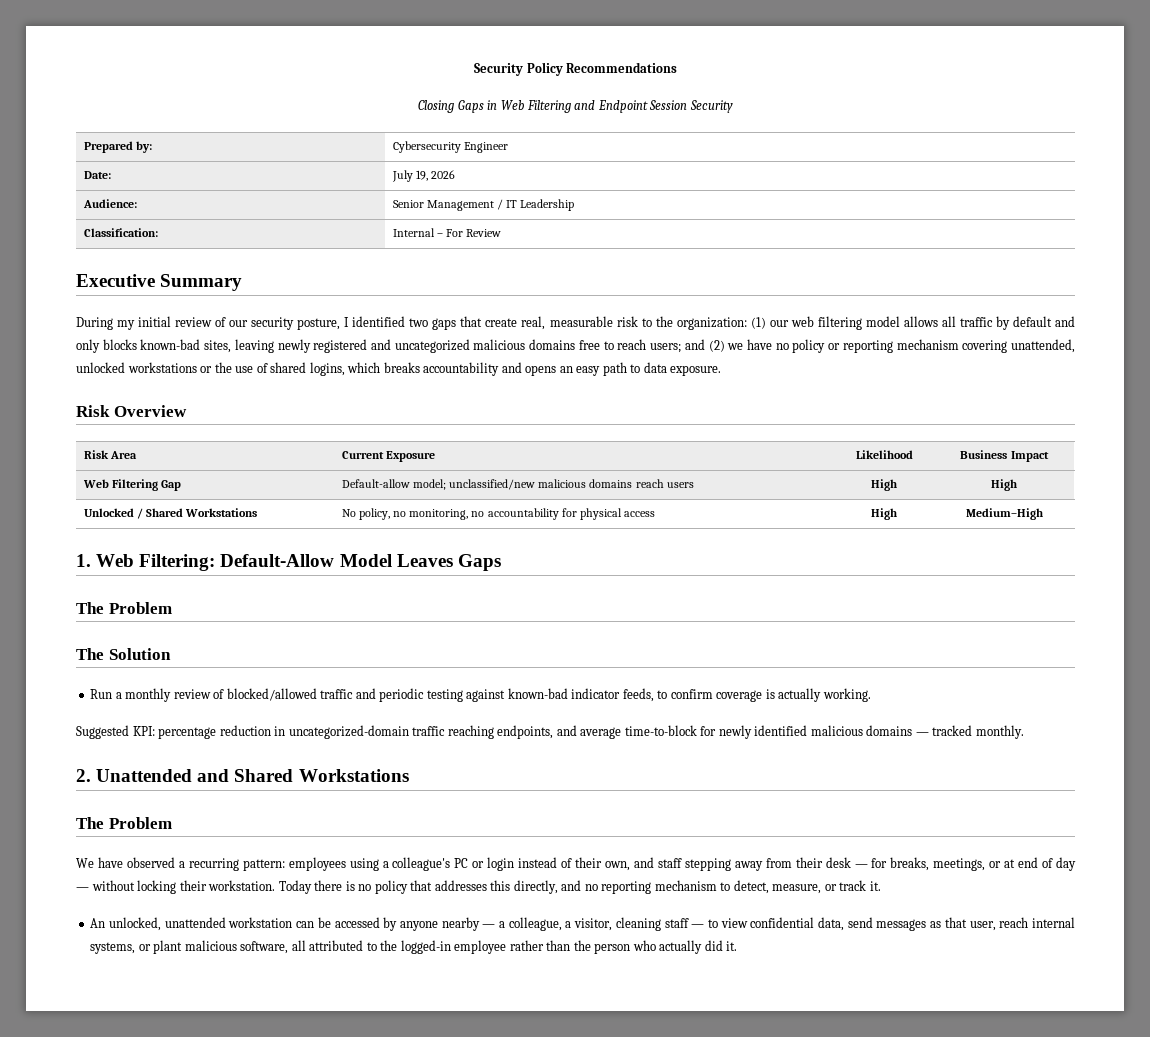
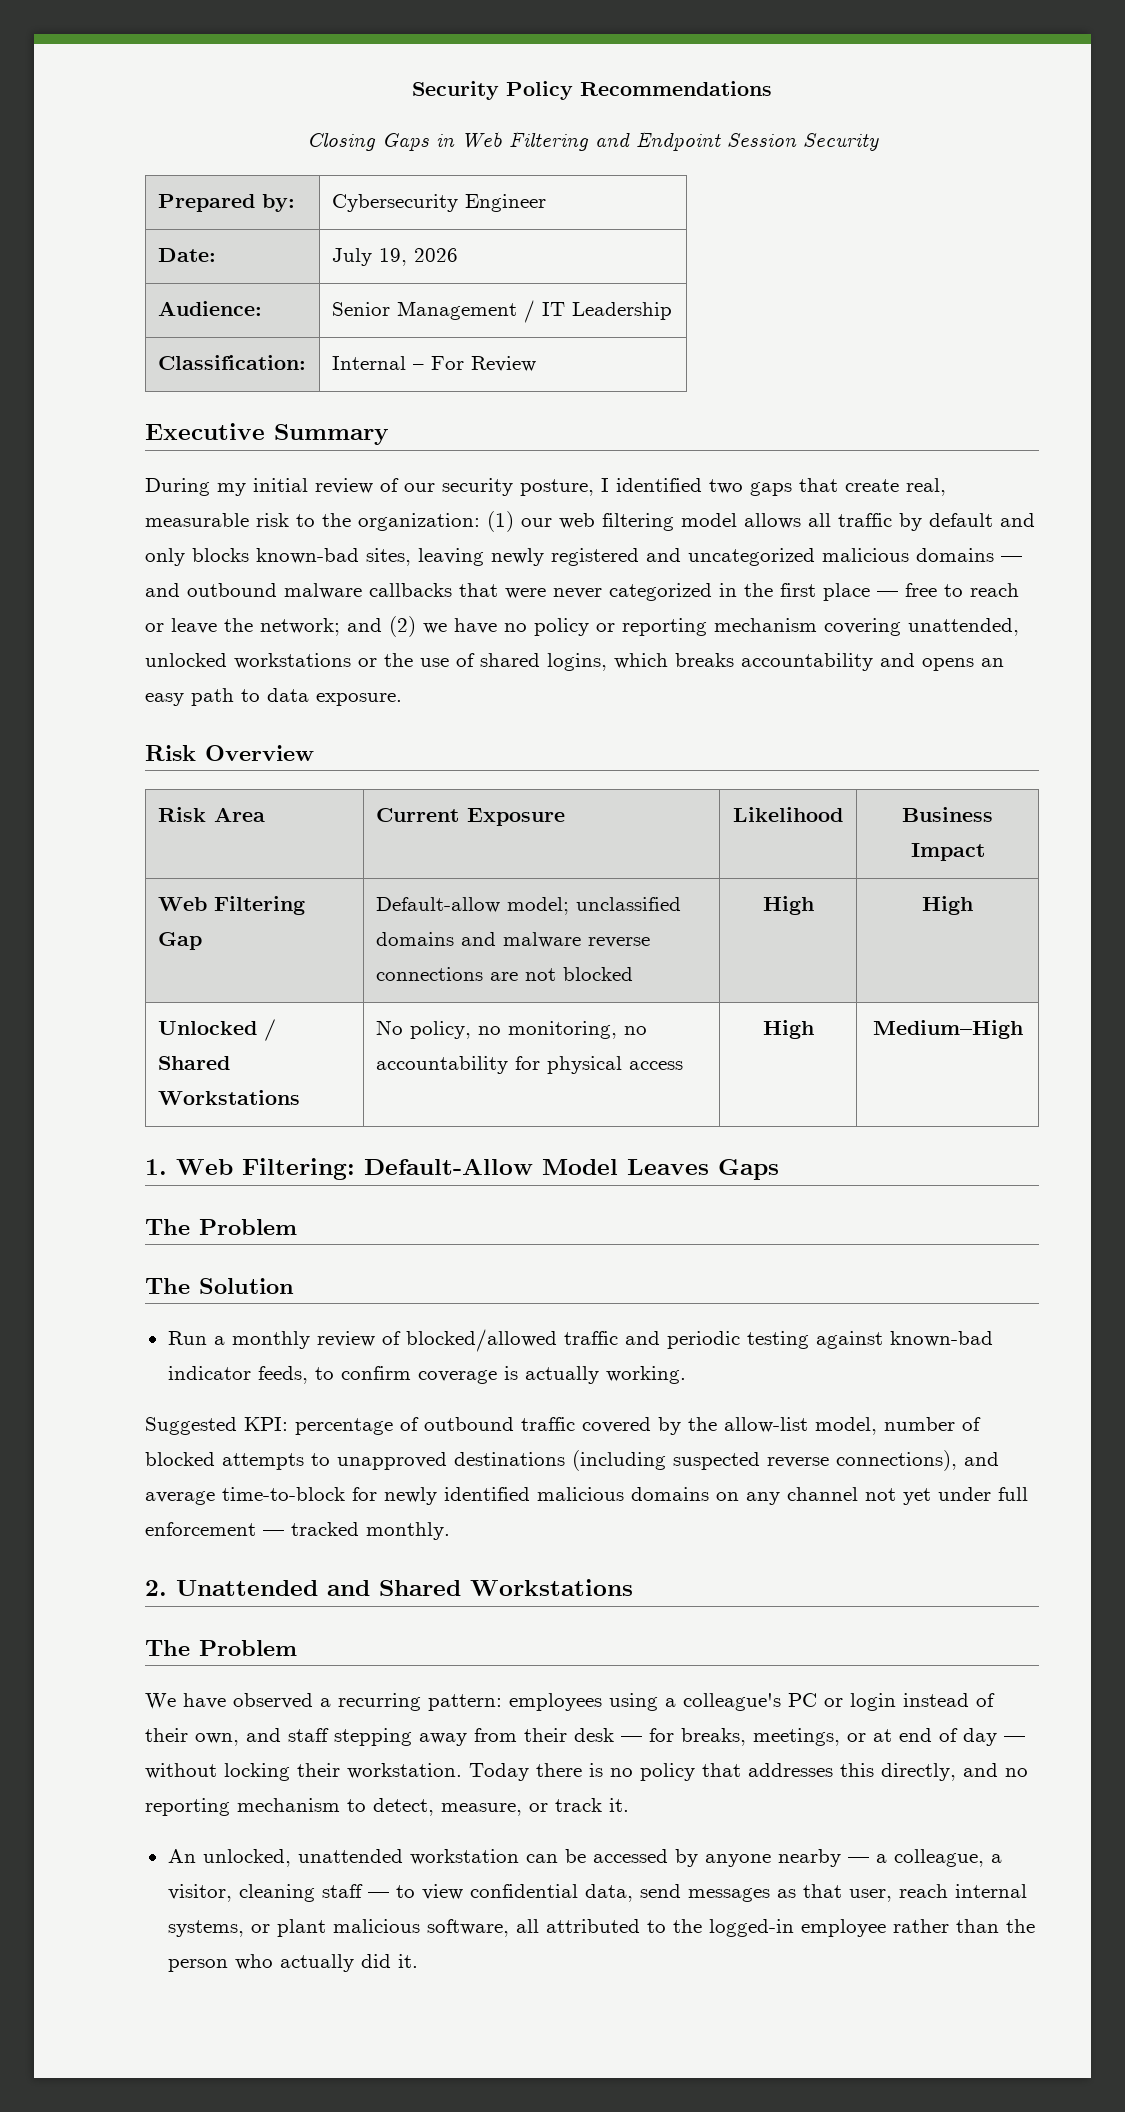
- (1) our web filtering model allows all traffic by default and only blocks known-bad sites, leaving newly registered and uncategorized malicious domains free to reach users;
+ (1) our web filtering model allows all traffic by default and only blocks known-bad sites, leaving newly registered and uncategorized malicious domains — and outbound malware callbacks that were never categorized in the first place — free to reach or leave the network;
- Web Filtering Gap | Default-allow model; unclassified/new malicious domains reach users | High | High
+ Web Filtering Gap | Default-allow model; unclassified domains and malware reverse connections are not blocked | High | High
- Suggested KPI: percentage reduction in uncategorized-domain traffic reaching endpoints, and average time-to-block for newly identified malicious domains — tracked monthly.
+ Suggested KPI: percentage of outbound traffic covered by the allow-list model, number of blocked attempts to unapproved destinations (including suspected reverse connections), and average time-to-block for newly identified malicious domains on any channel not yet under full enforcement — tracked monthly.

